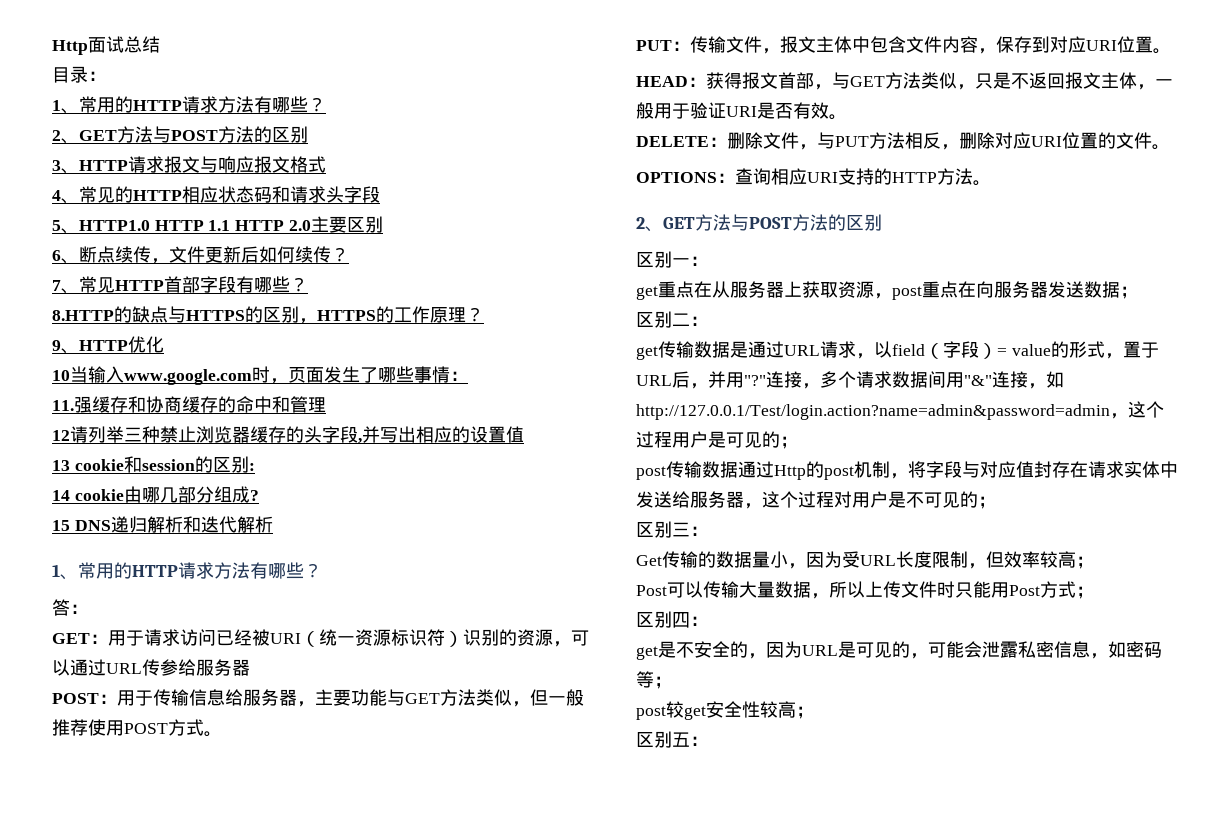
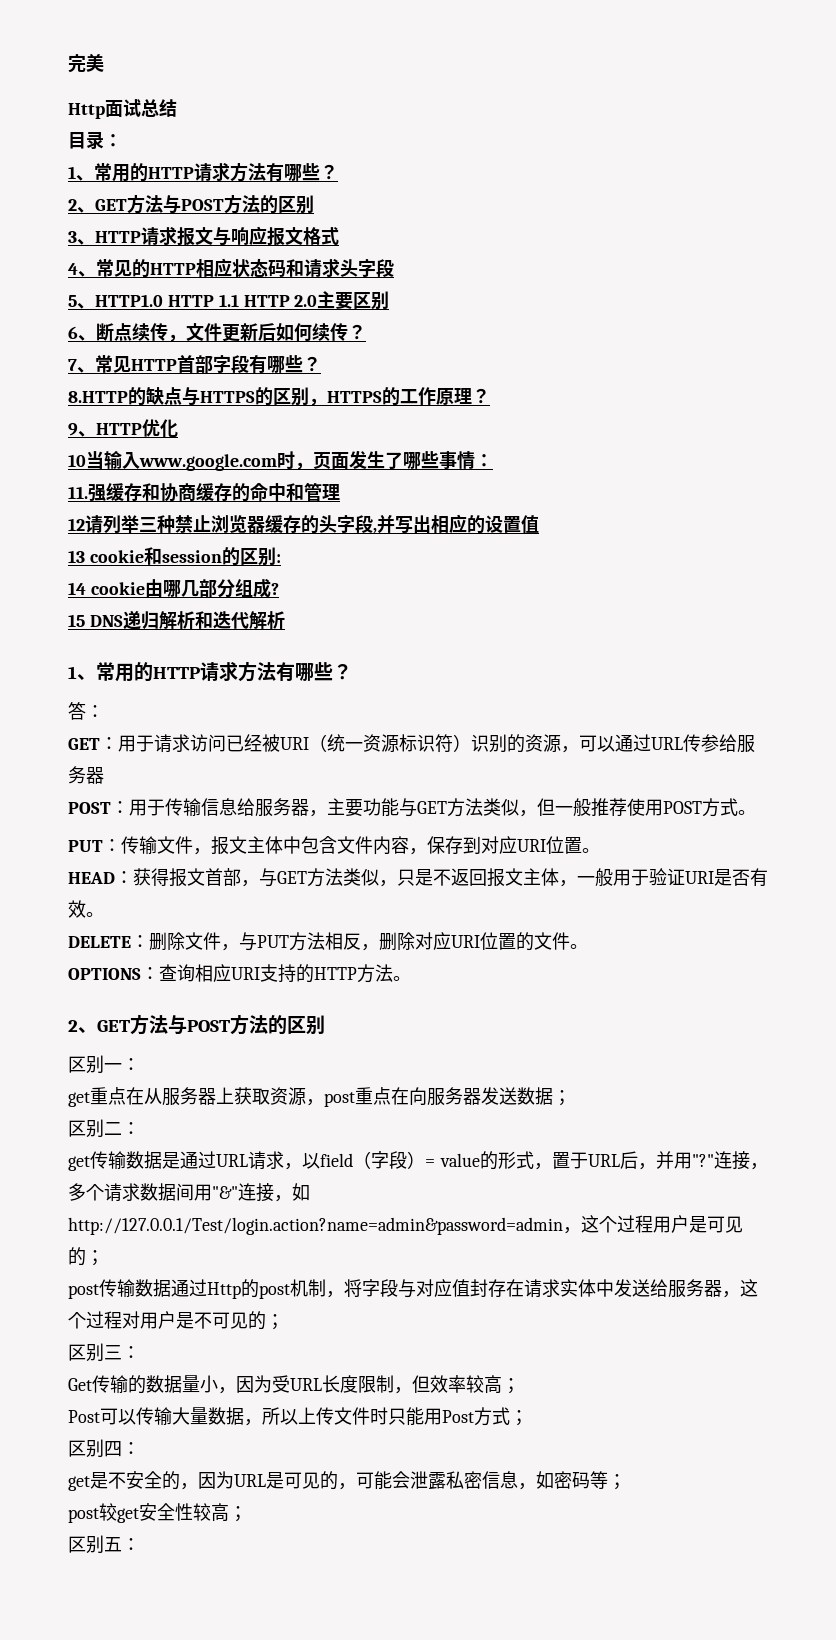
+ 完美

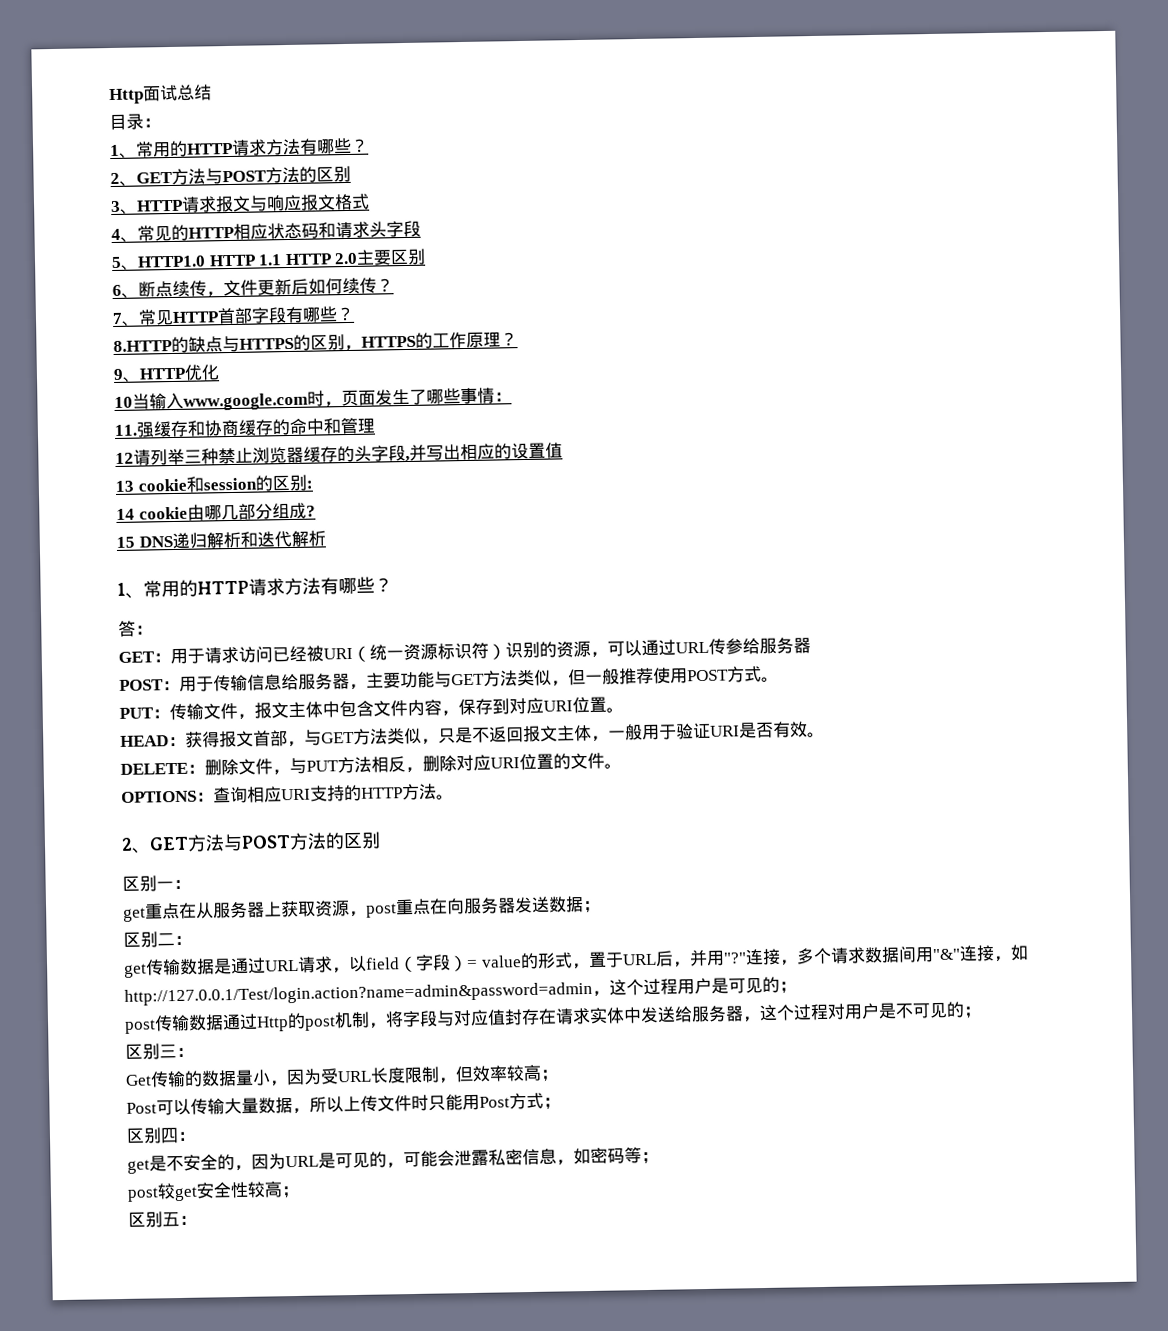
- 完美

